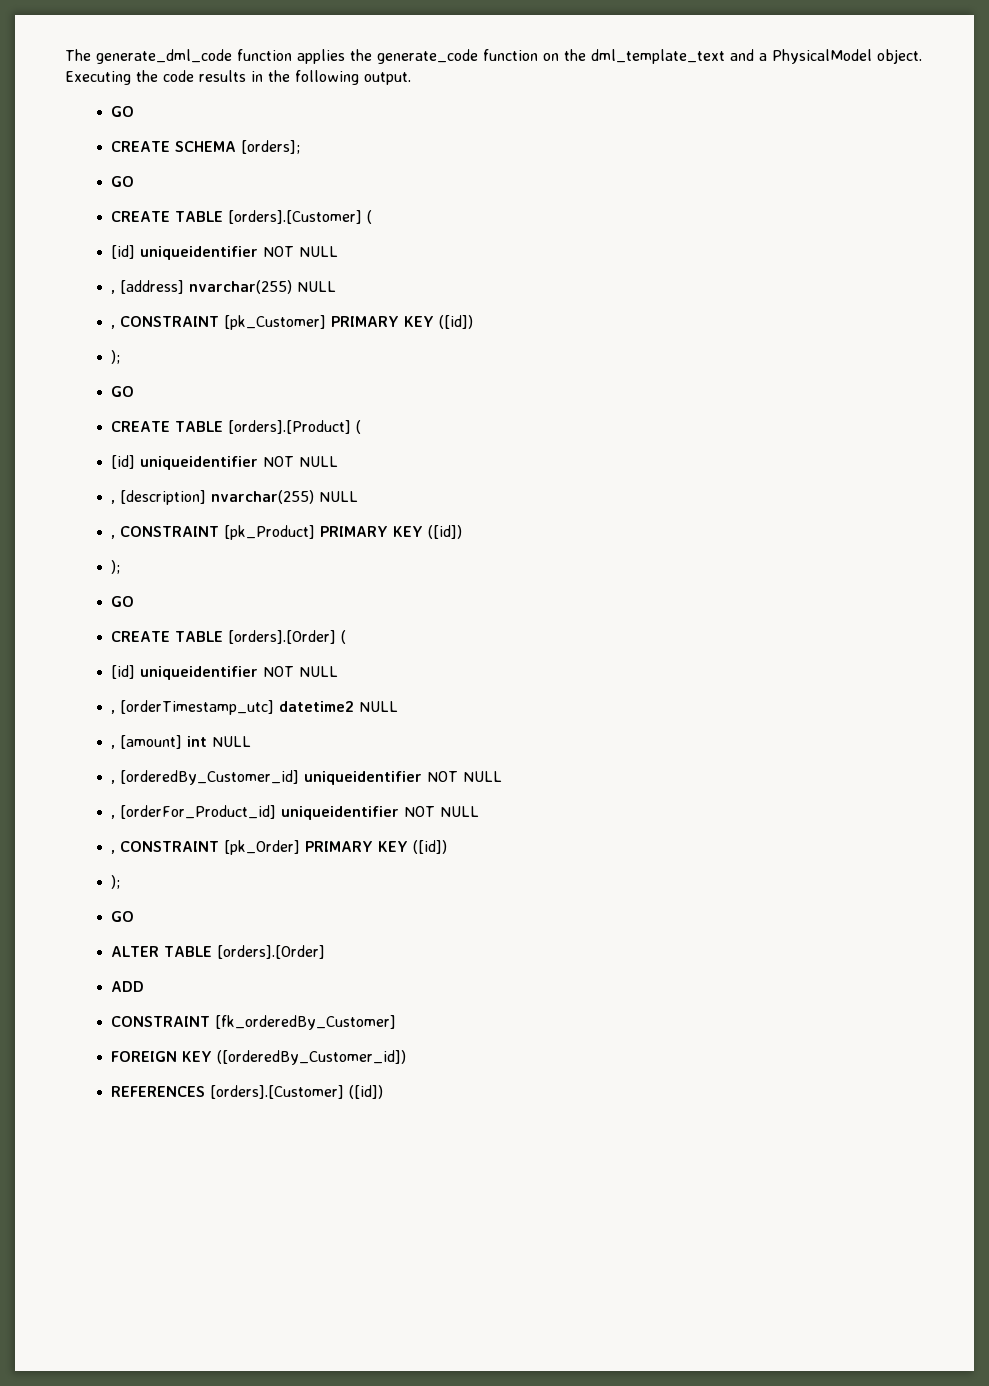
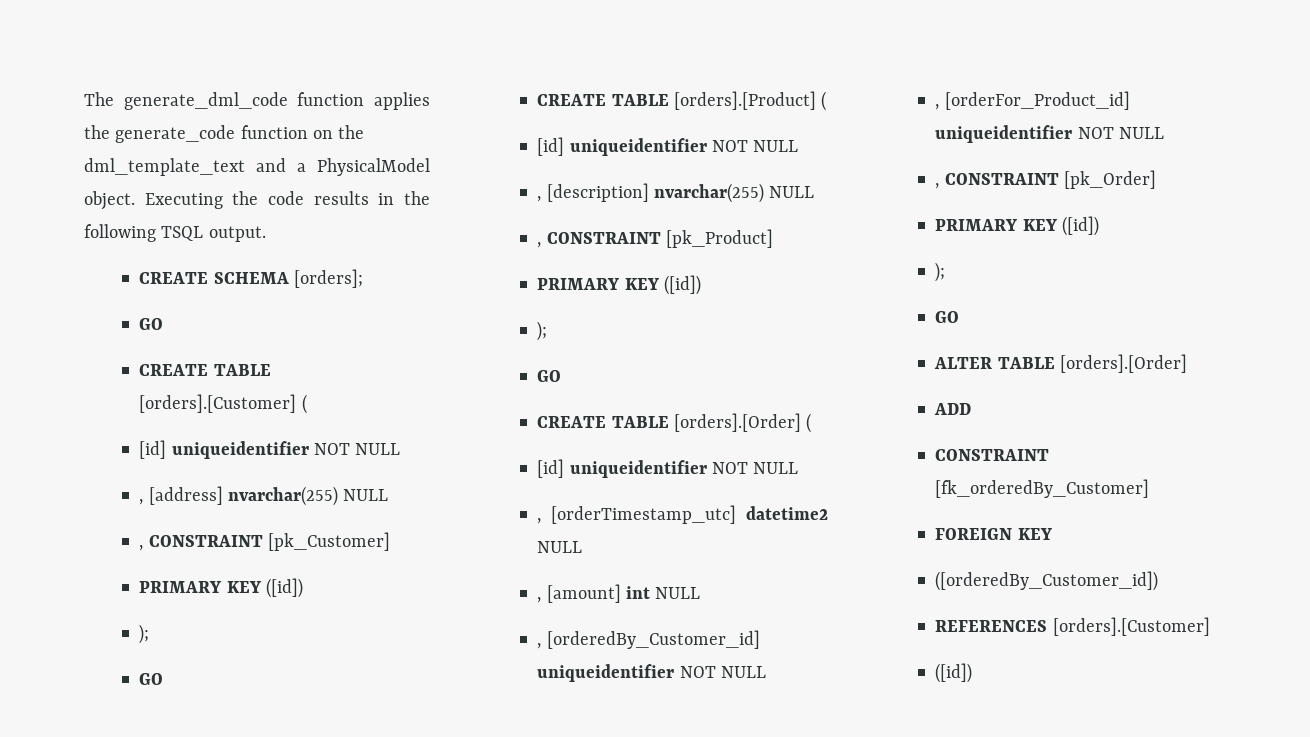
- Executing the code results in the following output.
- GO
+ Executing the code results in the following TSQL output.
- , CONSTRAINT [pk_Customer] PRIMARY KEY ([id])
+ , CONSTRAINT [pk_Customer]
+ PRIMARY KEY ([id])
- , CONSTRAINT [pk_Product] PRIMARY KEY ([id])
+ , CONSTRAINT [pk_Product]
+ PRIMARY KEY ([id])
- , CONSTRAINT [pk_Order] PRIMARY KEY ([id])
+ , CONSTRAINT [pk_Order]
+ PRIMARY KEY ([id])
- FOREIGN KEY ([orderedBy_Customer_id])
+ FOREIGN KEY
+ ([orderedBy_Customer_id])
- REFERENCES [orders].[Customer] ([id])
+ REFERENCES [orders].[Customer]
+ ([id])

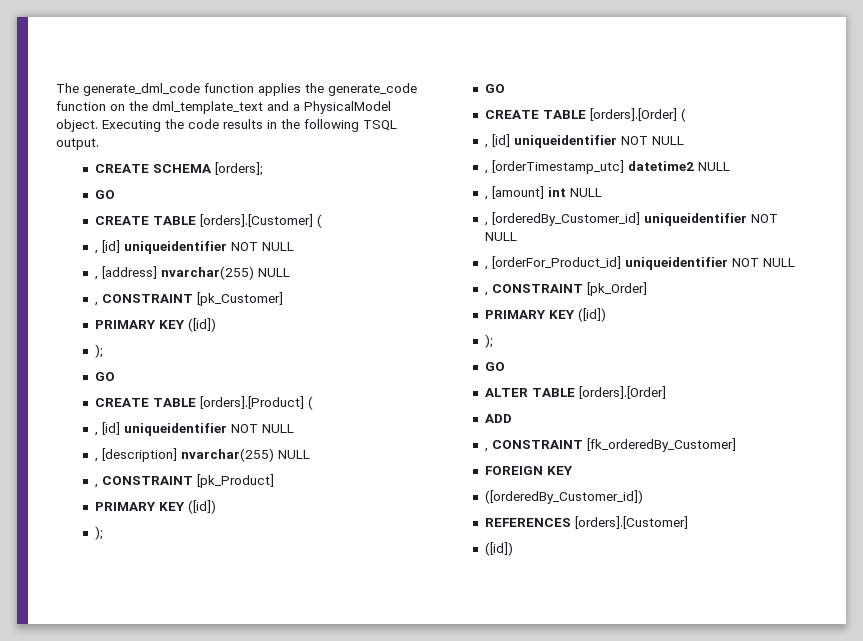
  CREATE TABLE [orders].[Customer] (
- [id] uniqueidentifier NOT NULL
+ , [id] uniqueidentifier NOT NULL
  CREATE TABLE [orders].[Product] (
- [id] uniqueidentifier NOT NULL
+ , [id] uniqueidentifier NOT NULL
  CREATE TABLE [orders].[Order] (
- [id] uniqueidentifier NOT NULL
+ , [id] uniqueidentifier NOT NULL
- CONSTRAINT [fk_orderedBy_Customer]
+ , CONSTRAINT [fk_orderedBy_Customer]

